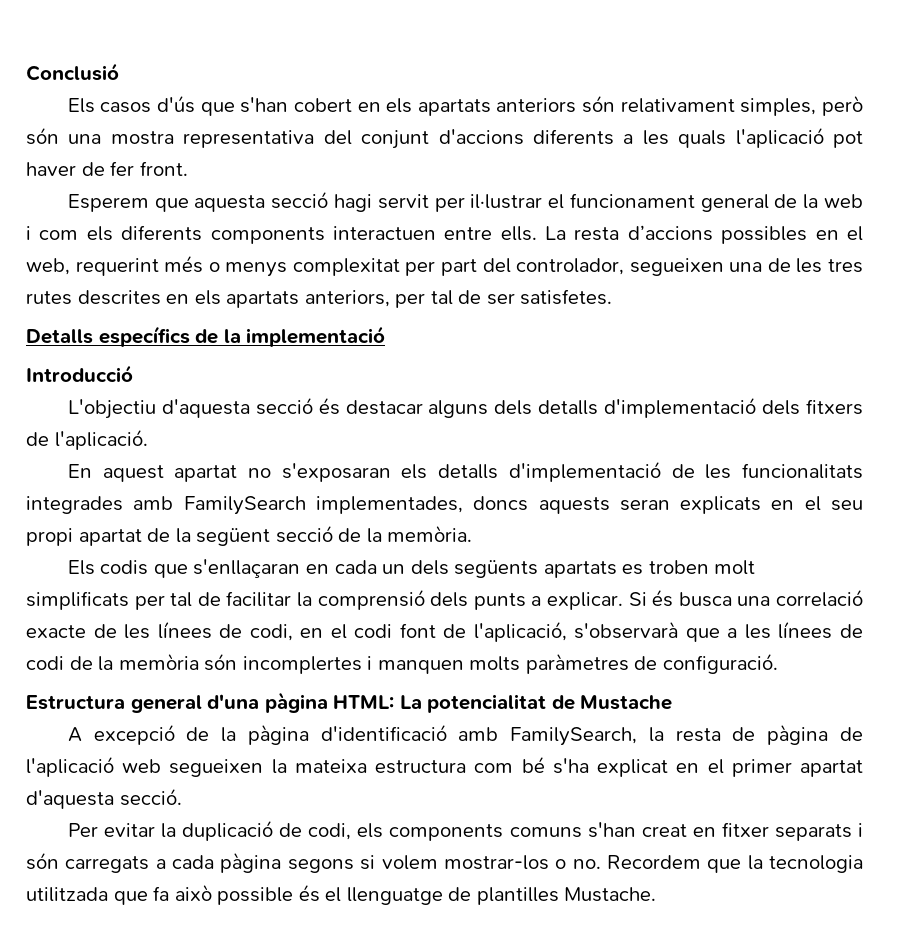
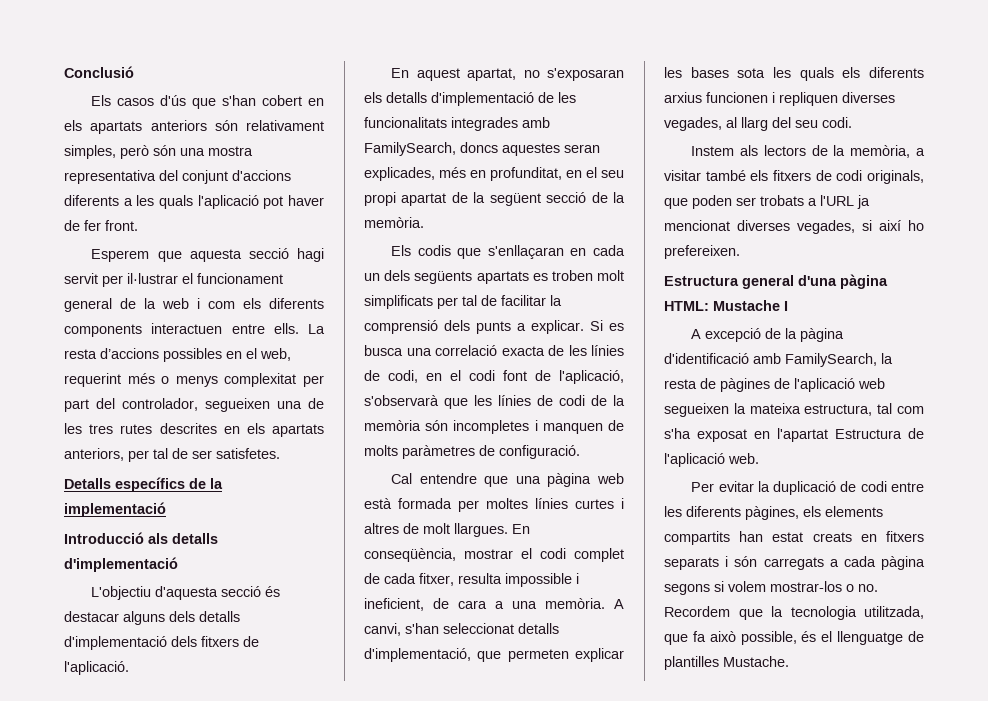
- Introducció
+ Introducció als detalls d'implementació
- En aquest apartat no s'exposaran els detalls d'implementació de les funcionalitats integrades amb FamilySearch implementades, doncs aquests seran explicats en el seu propi apartat de la següent secció de la memòria.
+ En aquest apartat, no s'exposaran els detalls d'implementació de les funcionalitats integrades amb FamilySearch, doncs aquestes seran explicades, més en profunditat, en el seu propi apartat de la següent secció de la memòria.
- Si és busca una correlació exacte de les línees de codi, en el codi font de l'aplicació, s'observarà que a les línees de codi de la memòria són incomplertes i manquen molts paràmetres de configuració.
+ Si es busca una correlació exacta de les línies de codi, en el codi font de l'aplicació, s'observarà que les línies de codi de la memòria són incompletes i manquen de molts paràmetres de configuració.
+ Cal entendre que una pàgina web està formada per moltes línies curtes i altres de molt llargues. En conseqüència, mostrar el codi complet de cada fitxer, resulta impossible i ineficient, de cara a una memòria. A canvi, s'han seleccionat detalls d'implementació, que permeten explicar les bases sota les quals els diferents arxius funcionen i repliquen diverses vegades, al llarg del seu codi.
+ Instem als lectors de la memòria, a visitar també els fitxers de codi originals, que poden ser trobats a l'URL ja mencionat diverses vegades, si així ho prefereixen.
- Estructura general d'una pàgina HTML: La potencialitat de Mustache
+ Estructura general d'una pàgina HTML: Mustache I
- A excepció de la pàgina d'identificació amb FamilySearch, la resta de pàgina de l'aplicació web segueixen la mateixa estructura com bé s'ha explicat en el primer apartat d'aquesta secció.
+ A excepció de la pàgina d'identificació amb FamilySearch, la resta de pàgines de l'aplicació web segueixen la mateixa estructura, tal com s'ha exposat en l'apartat Estructura de l'aplicació web.
- Per evitar la duplicació de codi, els components comuns s'han creat en fitxer separats i són carregats a cada pàgina segons si volem mostrar-los o no. Recordem que la tecnologia utilitzada que fa això possible és el llenguatge de plantilles Mustache.
+ Per evitar la duplicació de codi entre les diferents pàgines, els elements compartits han estat creats en fitxers separats i són carregats a cada pàgina segons si volem mostrar-los o no. Recordem que la tecnologia utilitzada, que fa això possible, és el llenguatge de plantilles Mustache.

